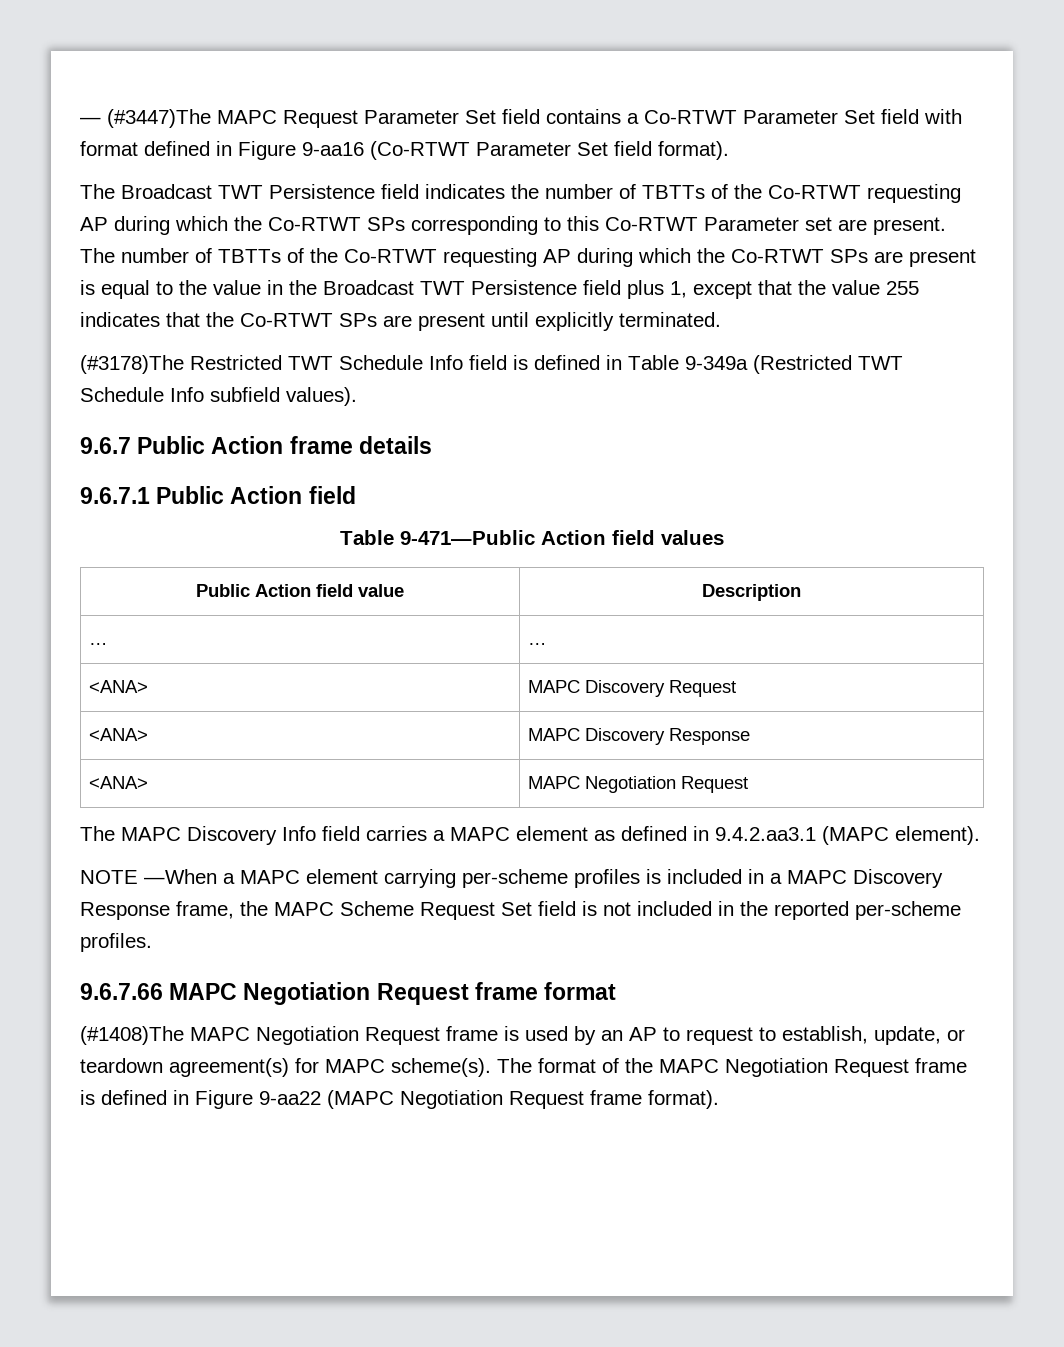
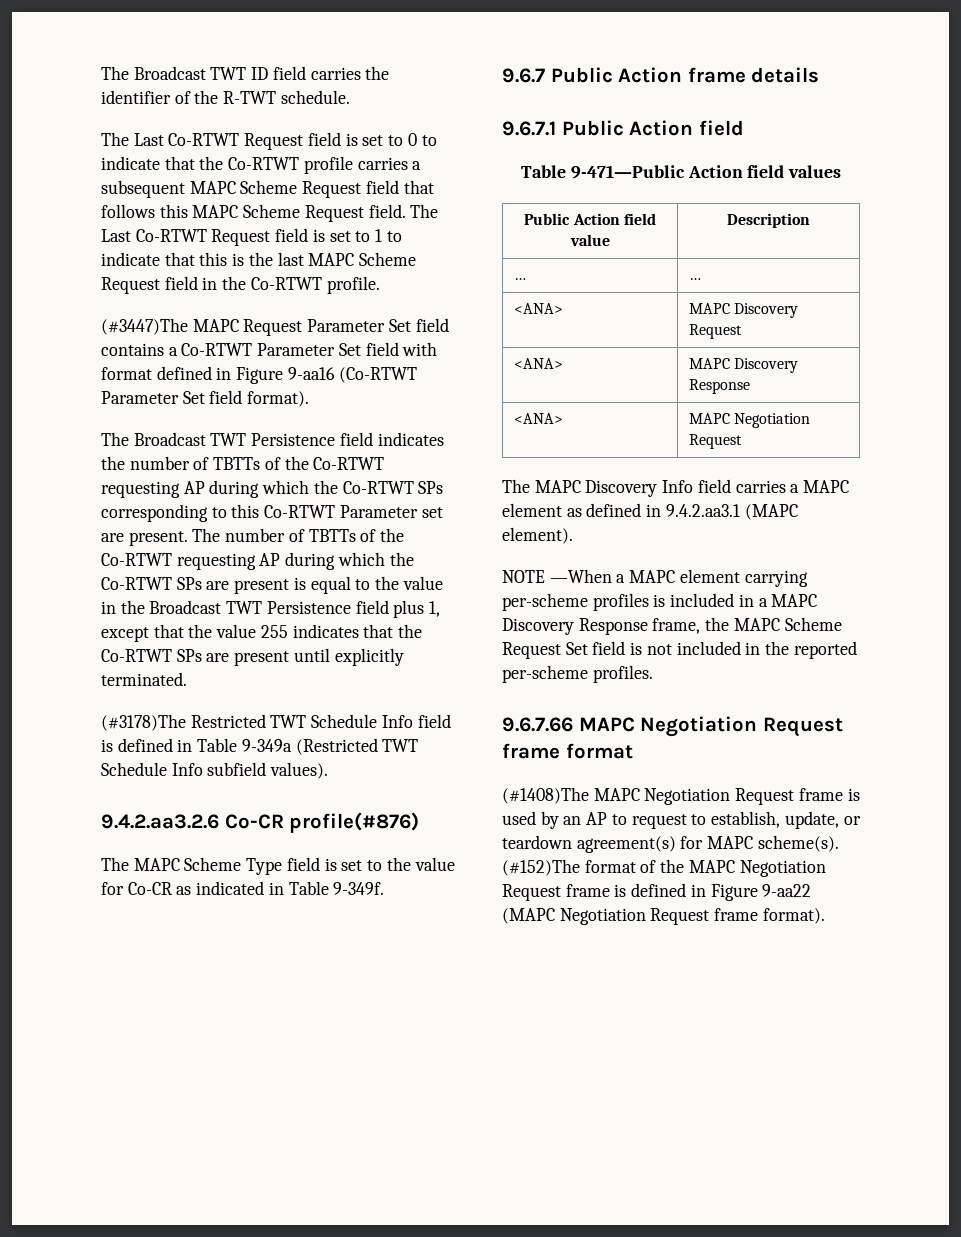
- — (#3447)The MAPC Request Parameter Set field contains a Co-RTWT Parameter Set field with format defined in Figure 9-aa16 (Co-RTWT Parameter Set field format).
+ The Broadcast TWT ID field carries the identifier of the R-TWT schedule.
+ The Last Co-RTWT Request field is set to 0 to indicate that the Co-RTWT profile carries a subsequent MAPC Scheme Request field that follows this MAPC Scheme Request field. The Last Co-RTWT Request field is set to 1 to indicate that this is the last MAPC Scheme Request field in the Co-RTWT profile.
+ (#3447)The MAPC Request Parameter Set field contains a Co-RTWT Parameter Set field with format defined in Figure 9-aa16 (Co-RTWT Parameter Set field format).
+ 9.4.2.aa3.2.6 Co-CR profile(#876)
+ The MAPC Scheme Type field is set to the value for Co-CR as indicated in Table 9-349f.
- The format of the MAPC Negotiation Request frame is defined in Figure 9-aa22 (MAPC Negotiation Request frame format).
+ (#152)The format of the MAPC Negotiation Request frame is defined in Figure 9-aa22 (MAPC Negotiation Request frame format).

